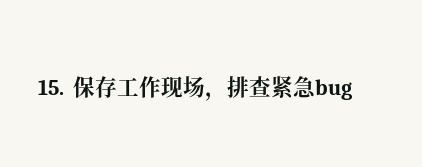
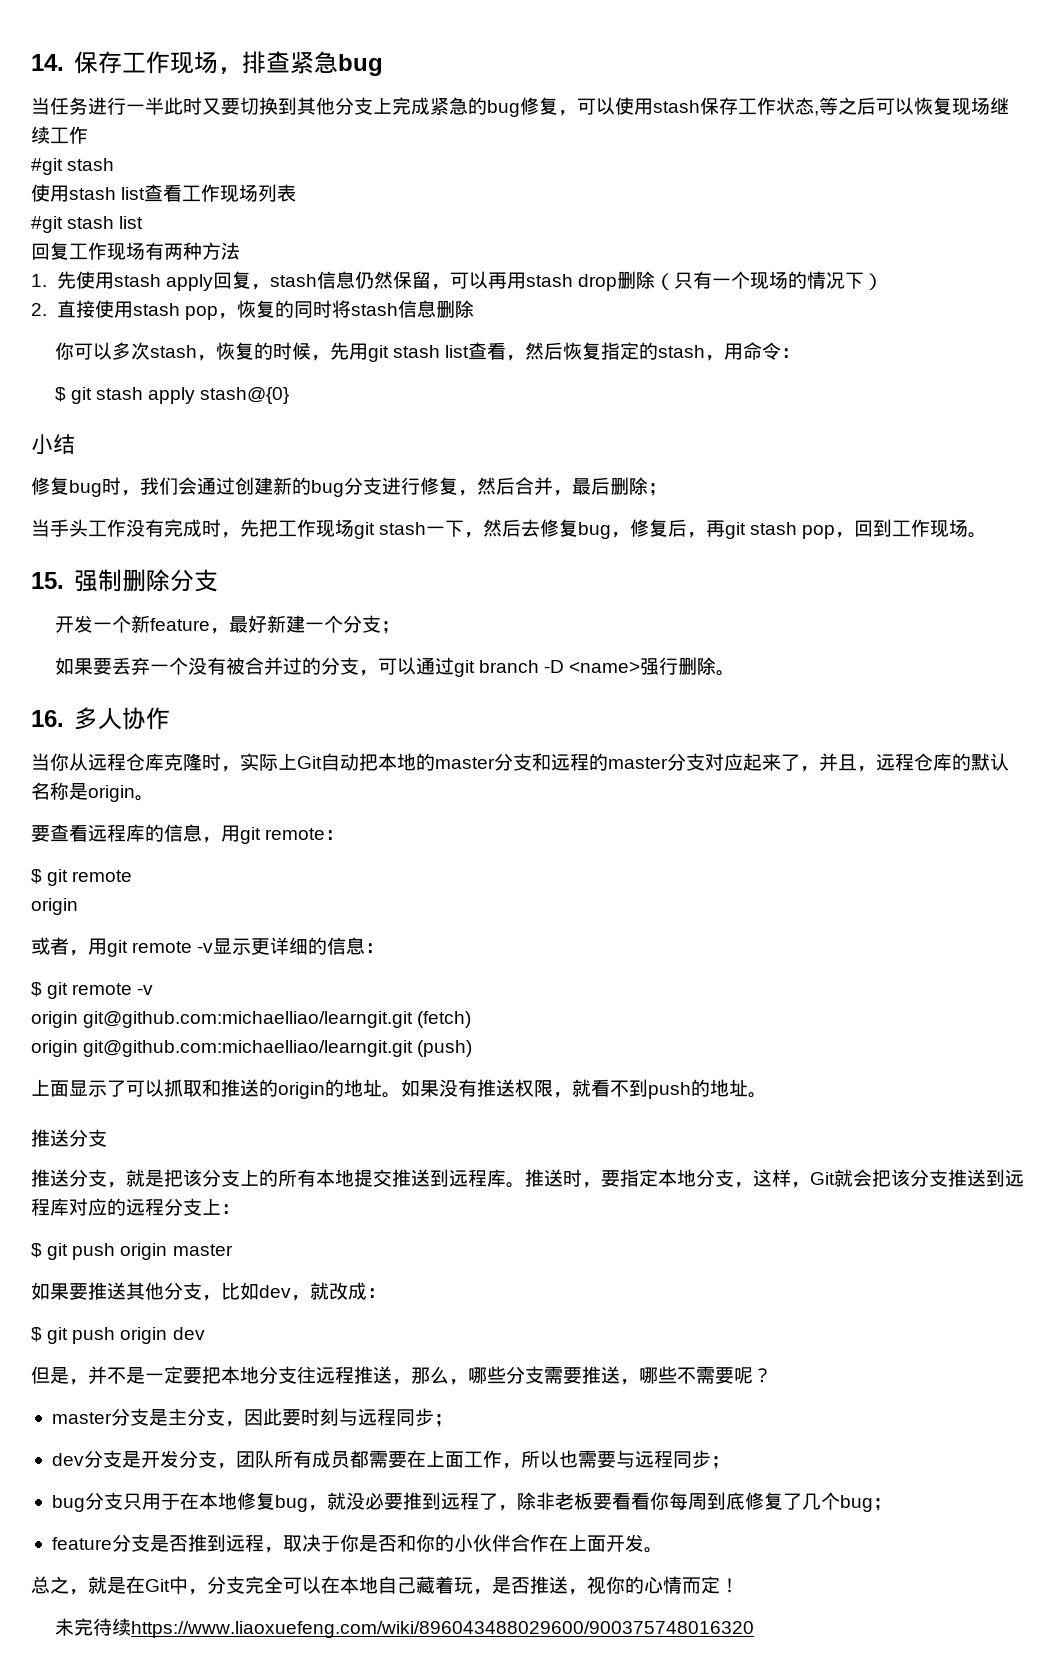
- 15.保存工作现场，排查紧急bug
+ 14.保存工作现场，排查紧急bug
+ 当任务进行一半此时又要切换到其他分支上完成紧急的bug修复，可以使用stash保存工作状态,等之后可以恢复现场继续工作
+ #git stash
+ 使用stash list查看工作现场列表
+ #git stash list
+ 回复工作现场有两种方法
+ 1.先使用stash apply回复，stash信息仍然保留，可以再用stash drop删除（只有一个现场的情况下）
+ 2.直接使用stash pop，恢复的同时将stash信息删除
+ 你可以多次stash，恢复的时候，先用git stash list查看，然后恢复指定的stash，用命令：
+ $ git stash apply stash@{0}
+ 小结
+ 修复bug时，我们会通过创建新的bug分支进行修复，然后合并，最后删除；
+ 当手头工作没有完成时，先把工作现场git stash一下，然后去修复bug，修复后，再git stash pop，回到工作现场。
+ 15.强制删除分支
+ 开发一个新feature，最好新建一个分支；
+ 如果要丢弃一个没有被合并过的分支，可以通过git branch -D <name>强行删除。
+ 16.多人协作
+ 当你从远程仓库克隆时，实际上Git自动把本地的master分支和远程的master分支对应起来了，并且，远程仓库的默认名称是origin。
+ 要查看远程库的信息，用git remote：
+ $ git remote
+ origin
+ 或者，用git remote -v显示更详细的信息：
+ $ git remote -v
+ origin git@github.com:michaelliao/learngit.git (fetch)
+ origin git@github.com:michaelliao/learngit.git (push)
+ 上面显示了可以抓取和推送的origin的地址。如果没有推送权限，就看不到push的地址。
+ 推送分支
+ 推送分支，就是把该分支上的所有本地提交推送到远程库。推送时，要指定本地分支，这样，Git就会把该分支推送到远程库对应的远程分支上：
+ $ git push origin master
+ 如果要推送其他分支，比如dev，就改成：
+ $ git push origin dev
+ 但是，并不是一定要把本地分支往远程推送，那么，哪些分支需要推送，哪些不需要呢？
+ master分支是主分支，因此要时刻与远程同步；
+ dev分支是开发分支，团队所有成员都需要在上面工作，所以也需要与远程同步；
+ bug分支只用于在本地修复bug，就没必要推到远程了，除非老板要看看你每周到底修复了几个bug；
+ feature分支是否推到远程，取决于你是否和你的小伙伴合作在上面开发。
+ 总之，就是在Git中，分支完全可以在本地自己藏着玩，是否推送，视你的心情而定！
+ 未完待续https://www.liaoxuefeng.com/wiki/896043488029600/900375748016320

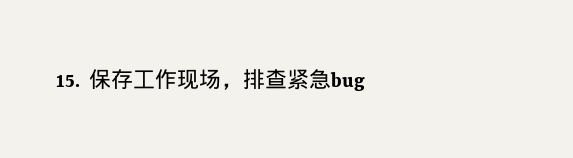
- 14.保存工作现场，排查紧急bug
+ 15.保存工作现场，排查紧急bug
- 当任务进行一半此时又要切换到其他分支上完成紧急的bug修复，可以使用stash保存工作状态,等之后可以恢复现场继续工作
- #git stash
- 使用stash list查看工作现场列表
- #git stash list
- 回复工作现场有两种方法
- 1.先使用stash apply回复，stash信息仍然保留，可以再用stash drop删除（只有一个现场的情况下）
- 2.直接使用stash pop，恢复的同时将stash信息删除
- 你可以多次stash，恢复的时候，先用git stash list查看，然后恢复指定的stash，用命令：
- $ git stash apply stash@{0}
- 小结
- 修复bug时，我们会通过创建新的bug分支进行修复，然后合并，最后删除；
- 当手头工作没有完成时，先把工作现场git stash一下，然后去修复bug，修复后，再git stash pop，回到工作现场。
- 15.强制删除分支
- 开发一个新feature，最好新建一个分支；
- 如果要丢弃一个没有被合并过的分支，可以通过git branch -D <name>强行删除。
- 16.多人协作
- 当你从远程仓库克隆时，实际上Git自动把本地的master分支和远程的master分支对应起来了，并且，远程仓库的默认名称是origin。
- 要查看远程库的信息，用git remote：
- $ git remote
- origin
- 或者，用git remote -v显示更详细的信息：
- $ git remote -v
- origin git@github.com:michaelliao/learngit.git (fetch)
- origin git@github.com:michaelliao/learngit.git (push)
- 上面显示了可以抓取和推送的origin的地址。如果没有推送权限，就看不到push的地址。
- 推送分支
- 推送分支，就是把该分支上的所有本地提交推送到远程库。推送时，要指定本地分支，这样，Git就会把该分支推送到远程库对应的远程分支上：
- $ git push origin master
- 如果要推送其他分支，比如dev，就改成：
- $ git push origin dev
- 但是，并不是一定要把本地分支往远程推送，那么，哪些分支需要推送，哪些不需要呢？
- master分支是主分支，因此要时刻与远程同步；
- dev分支是开发分支，团队所有成员都需要在上面工作，所以也需要与远程同步；
- bug分支只用于在本地修复bug，就没必要推到远程了，除非老板要看看你每周到底修复了几个bug；
- feature分支是否推到远程，取决于你是否和你的小伙伴合作在上面开发。
- 总之，就是在Git中，分支完全可以在本地自己藏着玩，是否推送，视你的心情而定！
- 未完待续https://www.liaoxuefeng.com/wiki/896043488029600/900375748016320

